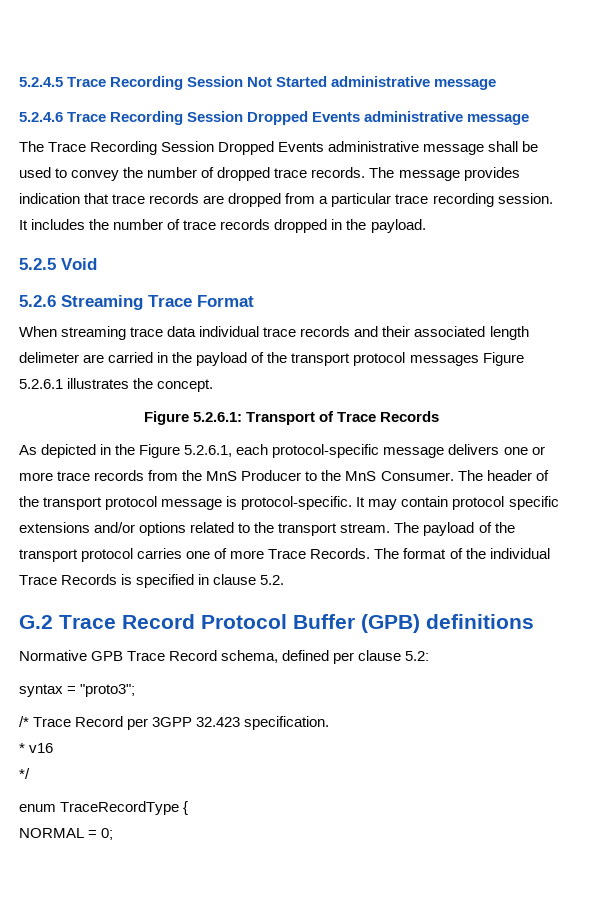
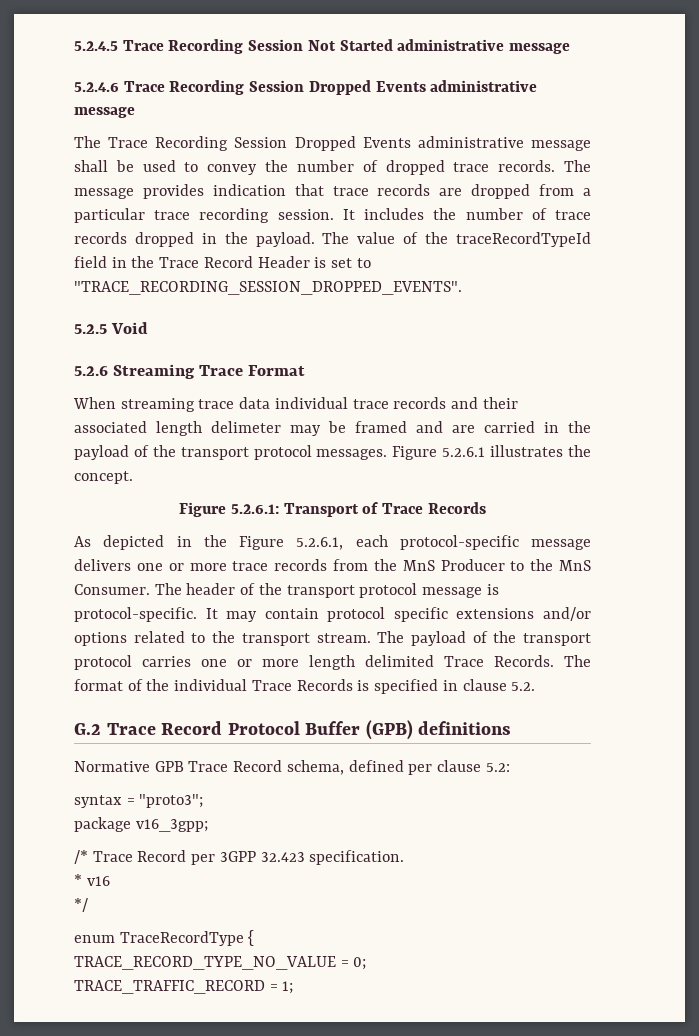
+ The value of the traceRecordTypeId field in the Trace Record Header is set to "TRACE_RECORDING_SESSION_DROPPED_EVENTS".
- When streaming trace data individual trace records and their associated length delimeter are carried in the payload of the transport protocol messages Figure 5.2.6.1 illustrates the concept.
+ When streaming trace data individual trace records and their associated length delimeter may be framed and are carried in the payload of the transport protocol messages. Figure 5.2.6.1 illustrates the concept.
- The payload of the transport protocol carries one of more Trace Records.
+ The payload of the transport protocol carries one or more length delimited Trace Records.
+ package v16_3gpp;
- NORMAL = 0;
+ TRACE_RECORD_TYPE_NO_VALUE = 0;
+ TRACE_TRAFFIC_RECORD = 1;

